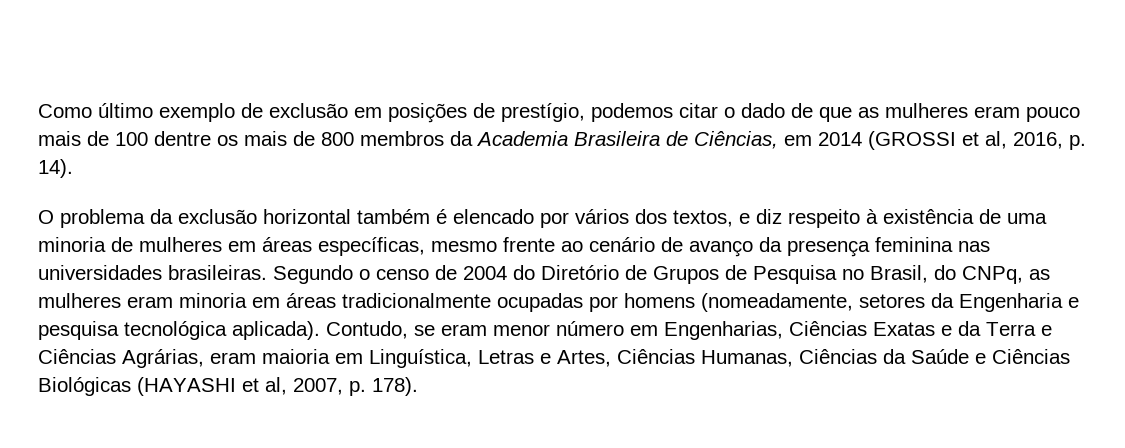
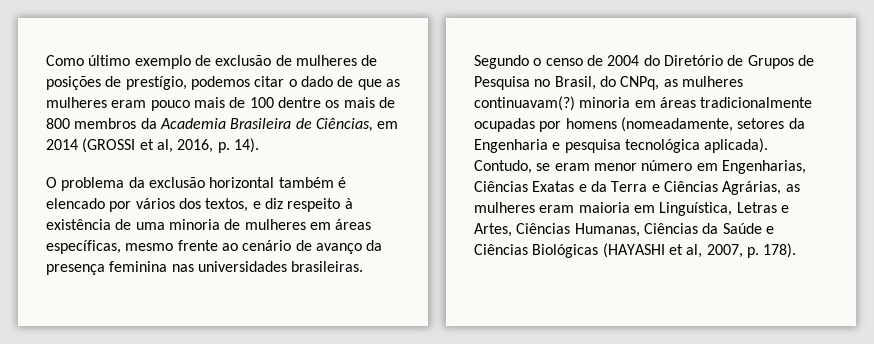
- Como último exemplo de exclusão em posições de prestígio, podemos citar o dado de que as mulheres eram pouco mais de 100 dentre os mais de 800 membros da Academia Brasileira de Ciências, em 2014 (GROSSI et al, 2016, p. 14).
+ Como último exemplo de exclusão de mulheres de posições de prestígio, podemos citar o dado de que as mulheres eram pouco mais de 100 dentre os mais de 800 membros da Academia Brasileira de Ciências, em 2014 (GROSSI et al, 2016, p. 14).
- Segundo o censo de 2004 do Diretório de Grupos de Pesquisa no Brasil, do CNPq, as mulheres eram minoria em áreas tradicionalmente ocupadas por homens (nomeadamente, setores da Engenharia e pesquisa tecnológica aplicada).
+ Segundo o censo de 2004 do Diretório de Grupos de Pesquisa no Brasil, do CNPq, as mulheres continuavam(?) minoria em áreas tradicionalmente ocupadas por homens (nomeadamente, setores da Engenharia e pesquisa tecnológica aplicada).
- Contudo, se eram menor número em Engenharias, Ciências Exatas e da Terra e Ciências Agrárias, eram maioria em Linguística, Letras e Artes, Ciências Humanas, Ciências da Saúde e Ciências Biológicas (HAYASHI et al, 2007, p. 178).
+ Contudo, se eram menor número em Engenharias, Ciências Exatas e da Terra e Ciências Agrárias, as mulheres eram maioria em Linguística, Letras e Artes, Ciências Humanas, Ciências da Saúde e Ciências Biológicas (HAYASHI et al, 2007, p. 178).

